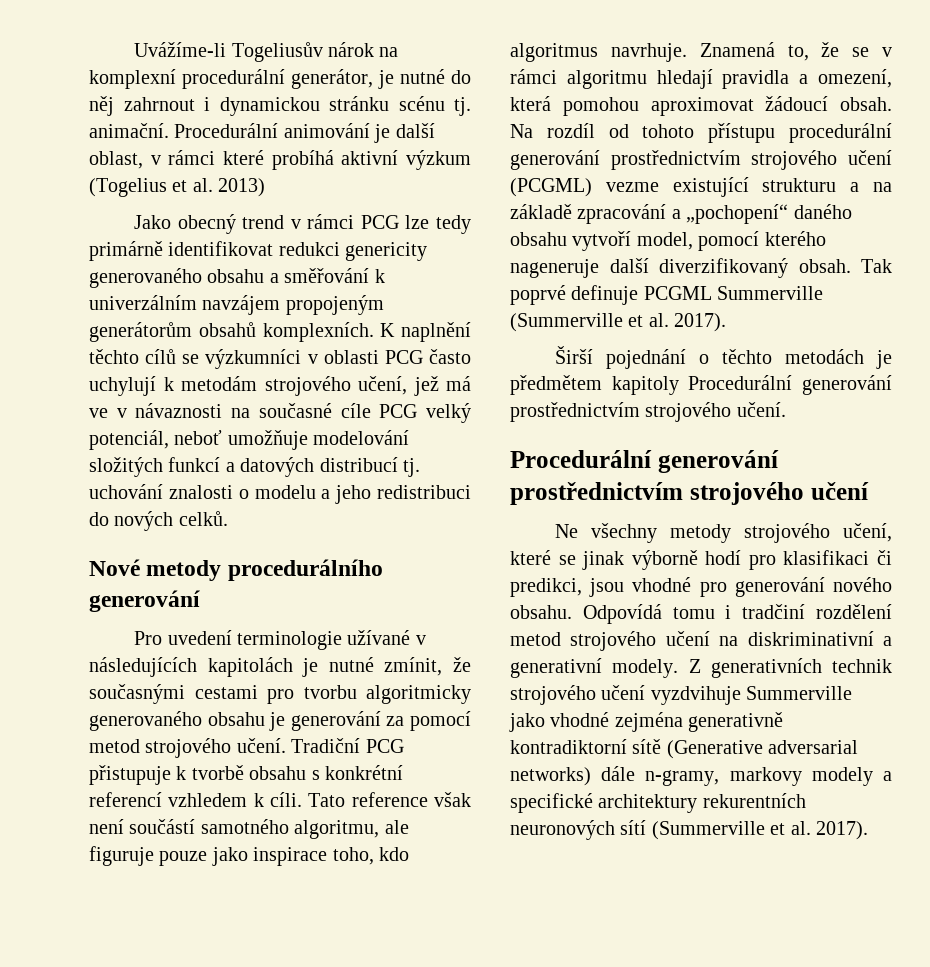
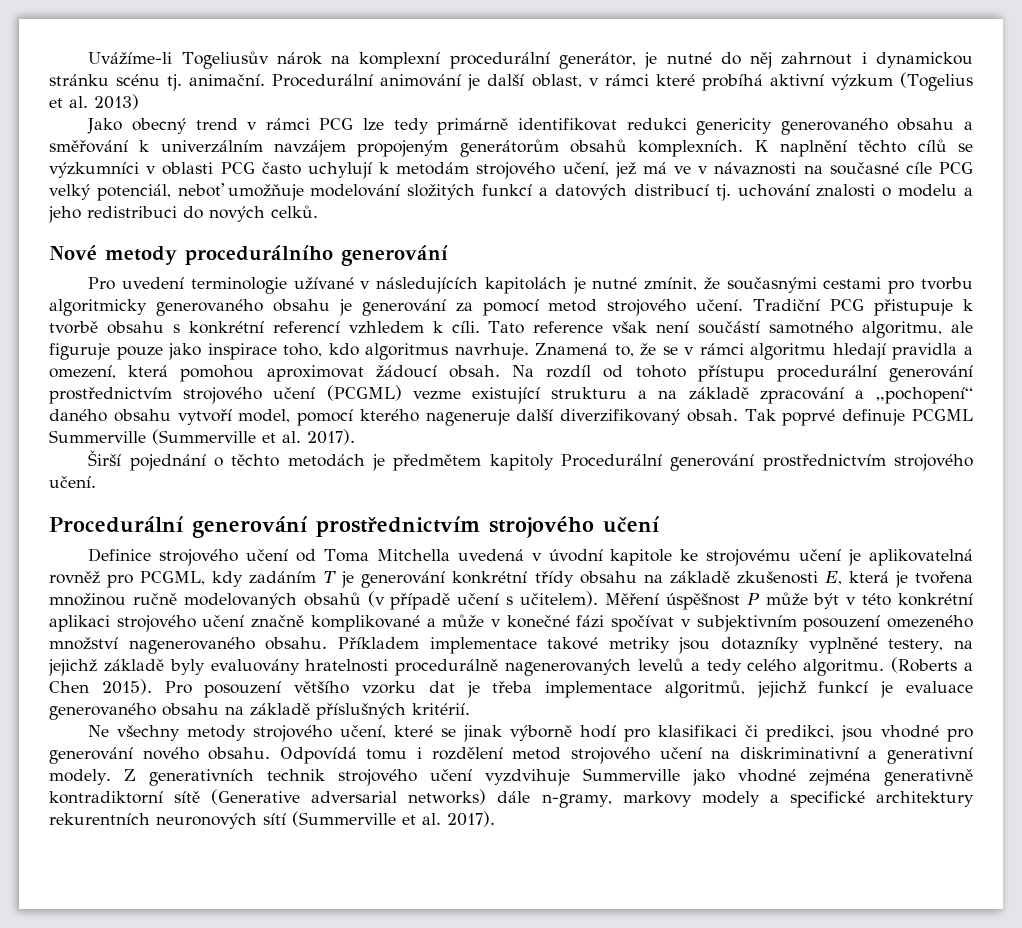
+ Definice strojového učení od Toma Mitchella uvedená v úvodní kapitole ke strojovému učení je aplikovatelná rovněž pro PCGML, kdy zadáním T je generování konkrétní třídy obsahu na základě zkušenosti E, která je tvořena množinou ručně modelovaných obsahů (v případě učení s učitelem). Měření úspěšnost P může být v této konkrétní aplikaci strojového učení značně komplikované a může v konečné fázi spočívat v subjektivním posouzení omezeného množství nagenerovaného obsahu. Příkladem implementace takové metriky jsou dotazníky vyplněné testery, na jejichž základě byly evaluovány hratelnosti procedurálně nagenerovaných levelů a tedy celého algoritmu. (Roberts a Chen 2015). Pro posouzení většího vzorku dat je třeba implementace algoritmů, jejichž funkcí je evaluace generovaného obsahu na základě příslušných kritérií.
- Odpovídá tomu i tradčiní rozdělení metod strojového učení na diskriminativní a generativní modely.
+ Odpovídá tomu i rozdělení metod strojového učení na diskriminativní a generativní modely.

